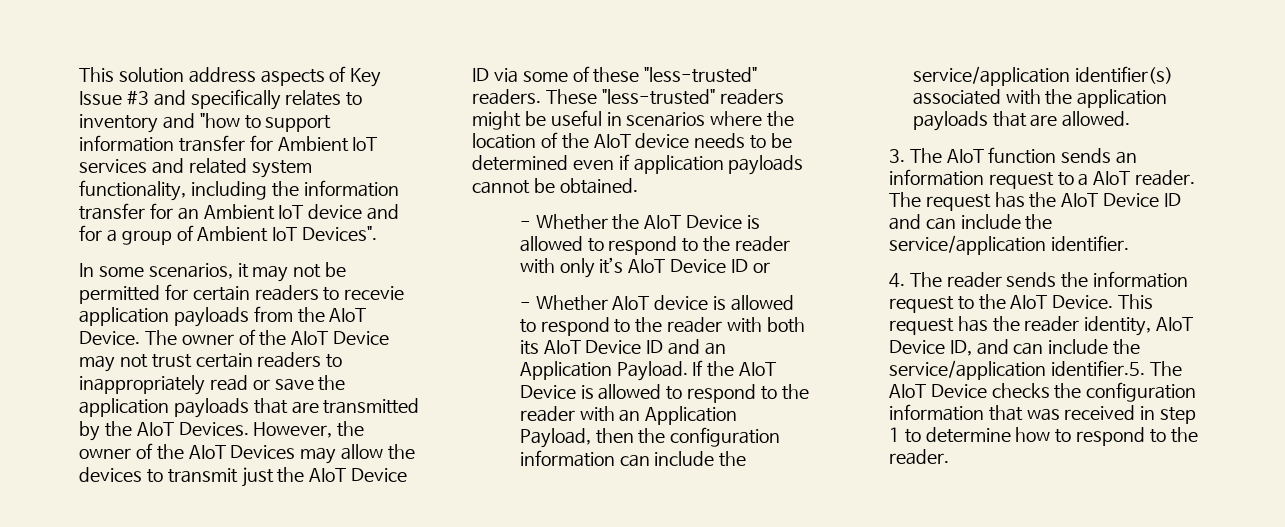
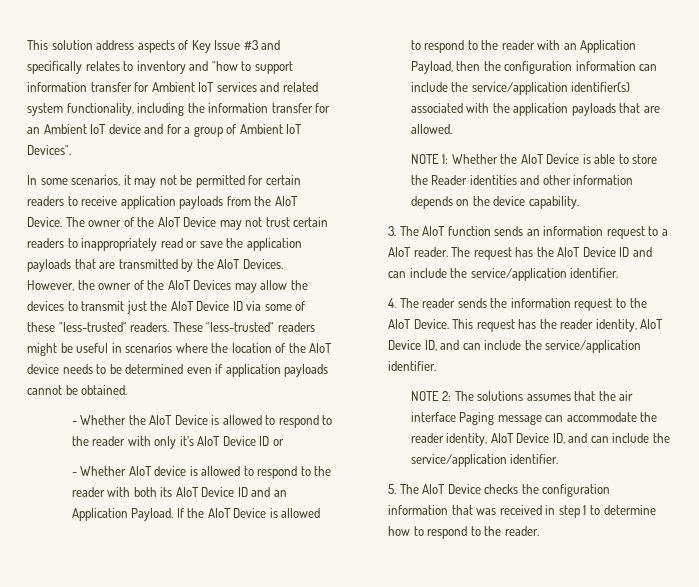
- In some scenarios, it may not be permitted for certain readers to recevie application payloads from the AIoT Device.
+ In some scenarios, it may not be permitted for certain readers to receive application payloads from the AIoT Device.
+ NOTE 1: Whether the AIoT Device is able to store the Reader identities and other information depends on the device capability.
- This request has the reader identity, AIoT Device ID, and can include the service/application identifier.5. The AIoT Device checks the configuration information that was received in step 1 to determine how to respond to the reader.
+ This request has the reader identity, AIoT Device ID, and can include the service/application identifier.
+ NOTE 2: The solutions assumes that the air interface Paging message can accommodate the reader identity, AIoT Device ID, and can include the service/application identifier.
+ 5. The AIoT Device checks the configuration information that was received in step 1 to determine how to respond to the reader.

